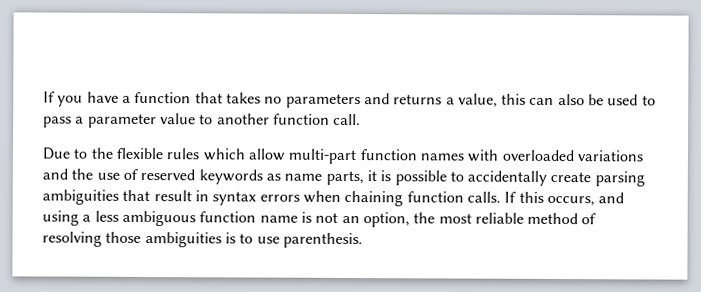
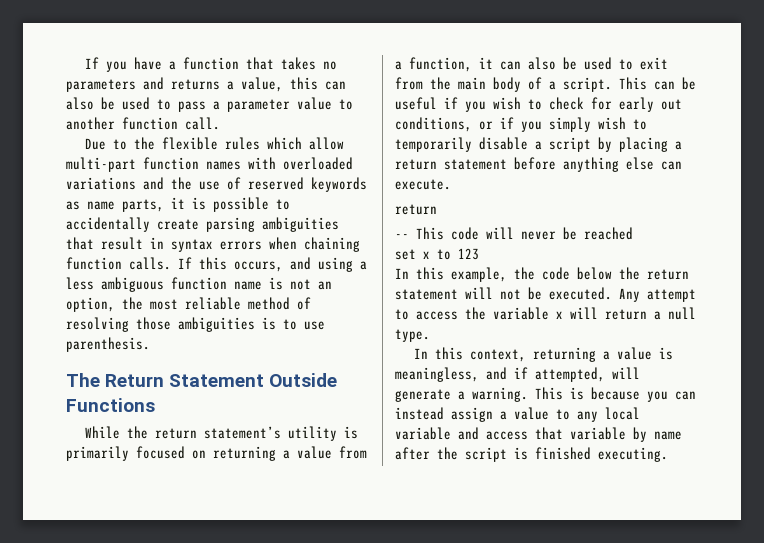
+ The Return Statement Outside Functions
+ While the return statement’s utility is primarily focused on returning a value from a function, it can also be used to exit from the main body of a script. This can be useful if you wish to check for early out conditions, or if you simply wish to temporarily disable a script by placing a return statement before anything else can execute.
+ return
+ -- This code will never be reached
+ set x to 123
+ In this example, the code below the return statement will not be executed. Any attempt to access the variable x will return a null type.
+ In this context, returning a value is meaningless, and if attempted, will generate a warning. This is because you can instead assign a value to any local variable and access that variable by name after the script is finished executing.

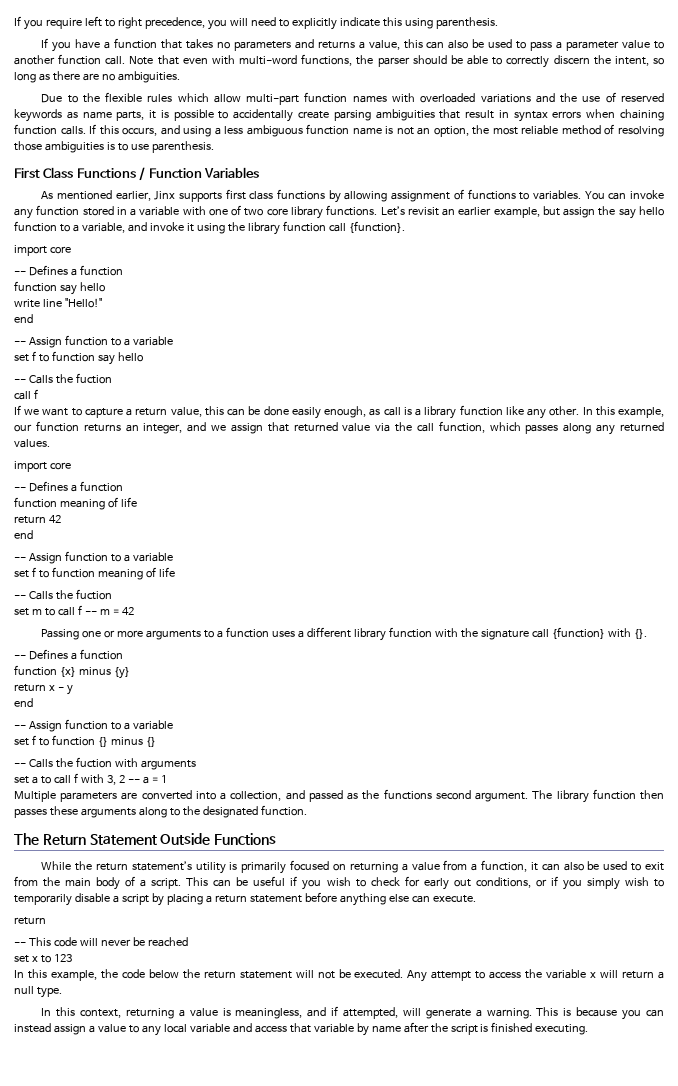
- If you have a function that takes no parameters and returns a value, this can also be used to pass a parameter value to another function call.
+ If you require left to right precedence, you will need to explicitly indicate this using parenthesis.
+ If you have a function that takes no parameters and returns a value, this can also be used to pass a parameter value to another function call. Note that even with multi-word functions, the parser should be able to correctly discern the intent, so long as there are no ambiguities.
+ First Class Functions / Function Variables
+ As mentioned earlier, Jinx supports first class functions by allowing assignment of functions to variables. You can invoke any function stored in a variable with one of two core library functions. Let’s revisit an earlier example, but assign the say hello function to a variable, and invoke it using the library function call {function}.
+ import core
+ -- Defines a function
+ function say hello
+ write line "Hello!"
+ end
+ -- Assign function to a variable
+ set f to function say hello
+ -- Calls the fuction
+ call f
+ If we want to capture a return value, this can be done easily enough, as call is a library function like any other. In this example, our function returns an integer, and we assign that returned value via the call function, which passes along any returned values.
+ import core
+ -- Defines a function
+ function meaning of life
+ return 42
+ end
+ -- Assign function to a variable
+ set f to function meaning of life
+ -- Calls the fuction
+ set m to call f -- m = 42
+ Passing one or more arguments to a function uses a different library function with the signature call {function} with {}.
+ -- Defines a function
+ function {x} minus {y}
+ return x - y
+ end
+ -- Assign function to a variable
+ set f to function {} minus {}
+ -- Calls the fuction with arguments
+ set a to call f with 3, 2 -- a = 1
+ Multiple parameters are converted into a collection, and passed as the functions second argument. The library function then passes these arguments along to the designated function.

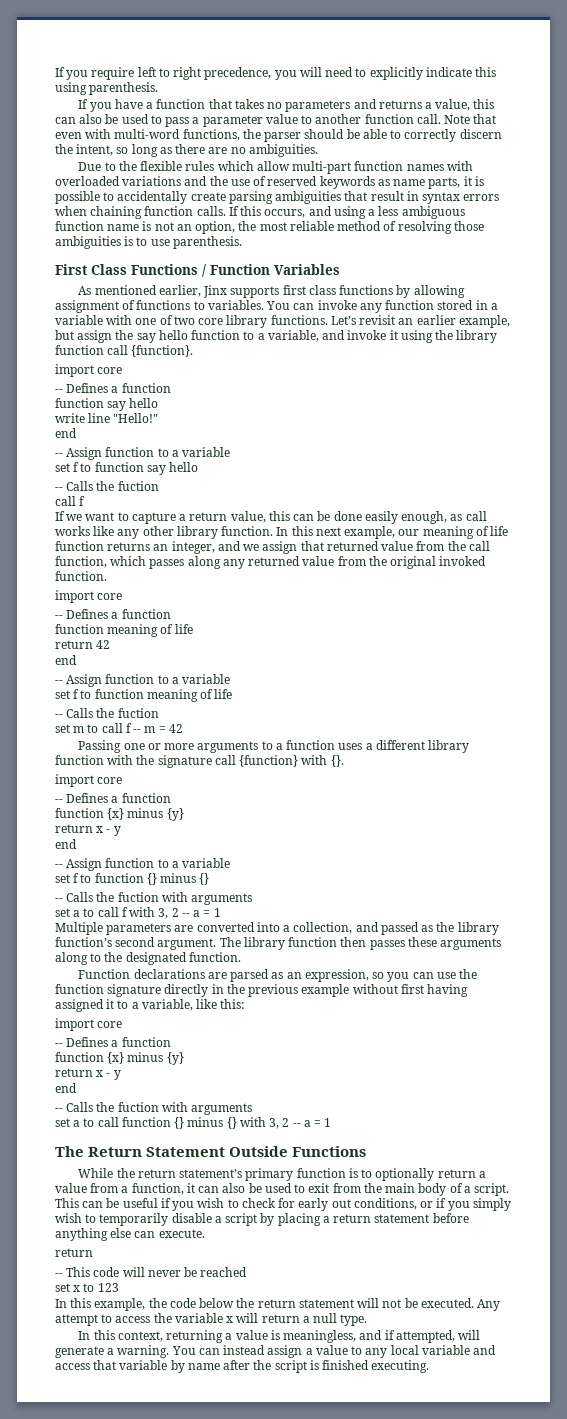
- If we want to capture a return value, this can be done easily enough, as call is a library function like any other. In this example, our function returns an integer, and we assign that returned value via the call function, which passes along any returned values.
+ If we want to capture a return value, this can be done easily enough, as call works like any other library function. In this next example, our meaning of life function returns an integer, and we assign that returned value from the call function, which passes along any returned value from the original invoked function.
  Passing one or more arguments to a function uses a different library function with the signature call {function} with {}.
+ import core
- Multiple parameters are converted into a collection, and passed as the functions second argument.
+ Multiple parameters are converted into a collection, and passed as the library function’s second argument.
+ Function declarations are parsed as an expression, so you can use the function signature directly in the previous example without first having assigned it to a variable, like this:
+ import core
+ -- Defines a function
+ function {x} minus {y}
+ return x - y
+ end
+ -- Calls the fuction with arguments
+ set a to call function {} minus {} with 3, 2 -- a = 1
- While the return statement’s utility is primarily focused on returning a value from a function, it can also be used to exit from the main body of a script.
+ While the return statement’s primary function is to optionally return a value from a function, it can also be used to exit from the main body of a script.
- This is because you can instead assign a value to any local variable and access that variable by name after the script is finished executing.
+ You can instead assign a value to any local variable and access that variable by name after the script is finished executing.

